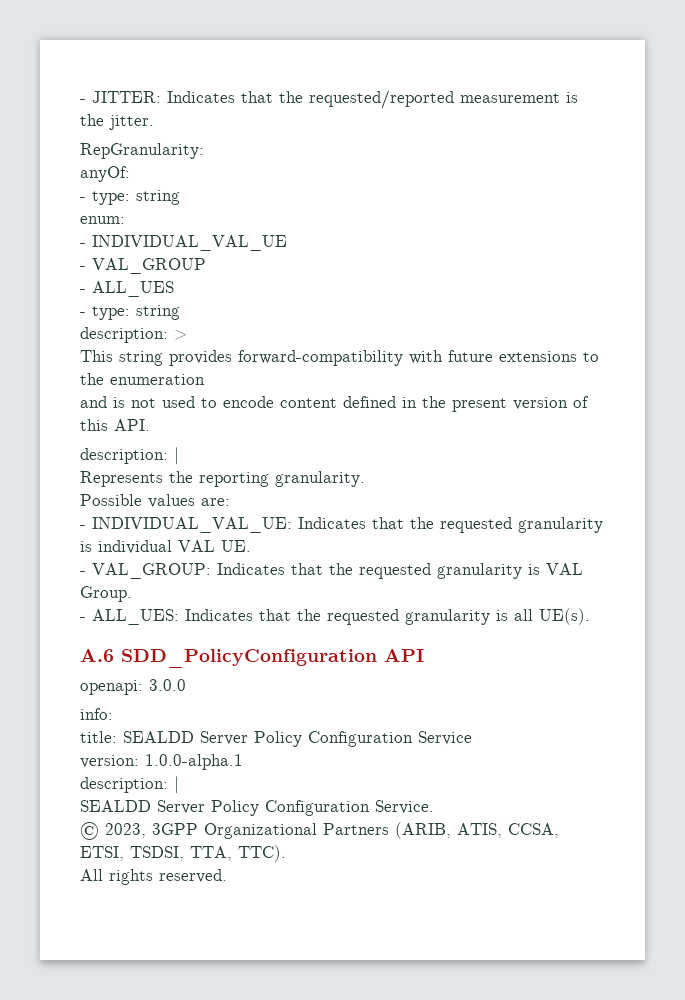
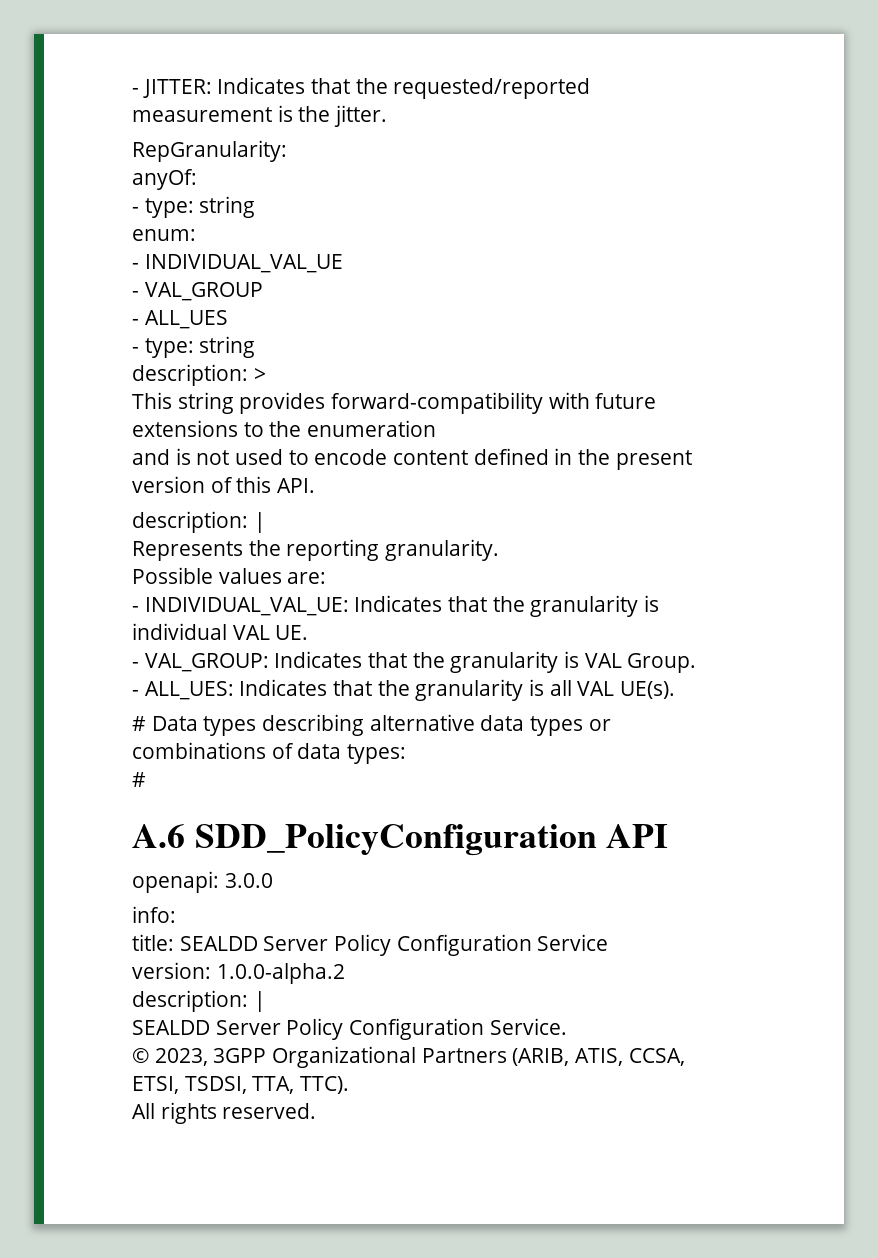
- - INDIVIDUAL_VAL_UE: Indicates that the requested granularity is individual VAL UE.
+ - INDIVIDUAL_VAL_UE: Indicates that the granularity is individual VAL UE.
- - VAL_GROUP: Indicates that the requested granularity is VAL Group.
+ - VAL_GROUP: Indicates that the granularity is VAL Group.
- - ALL_UES: Indicates that the requested granularity is all UE(s).
+ - ALL_UES: Indicates that the granularity is all VAL UE(s).
+ # Data types describing alternative data types or combinations of data types:
+ #
- version: 1.0.0-alpha.1
+ version: 1.0.0-alpha.2

